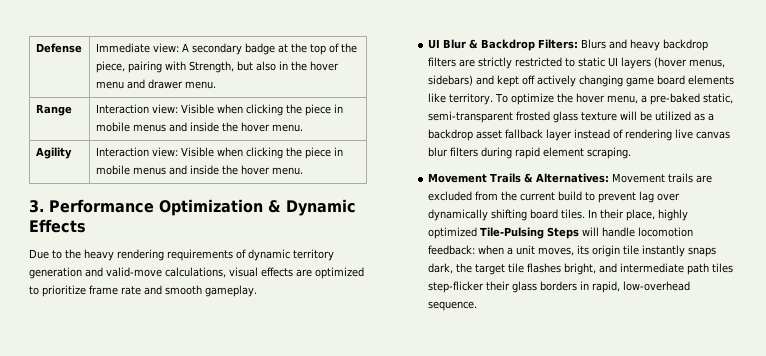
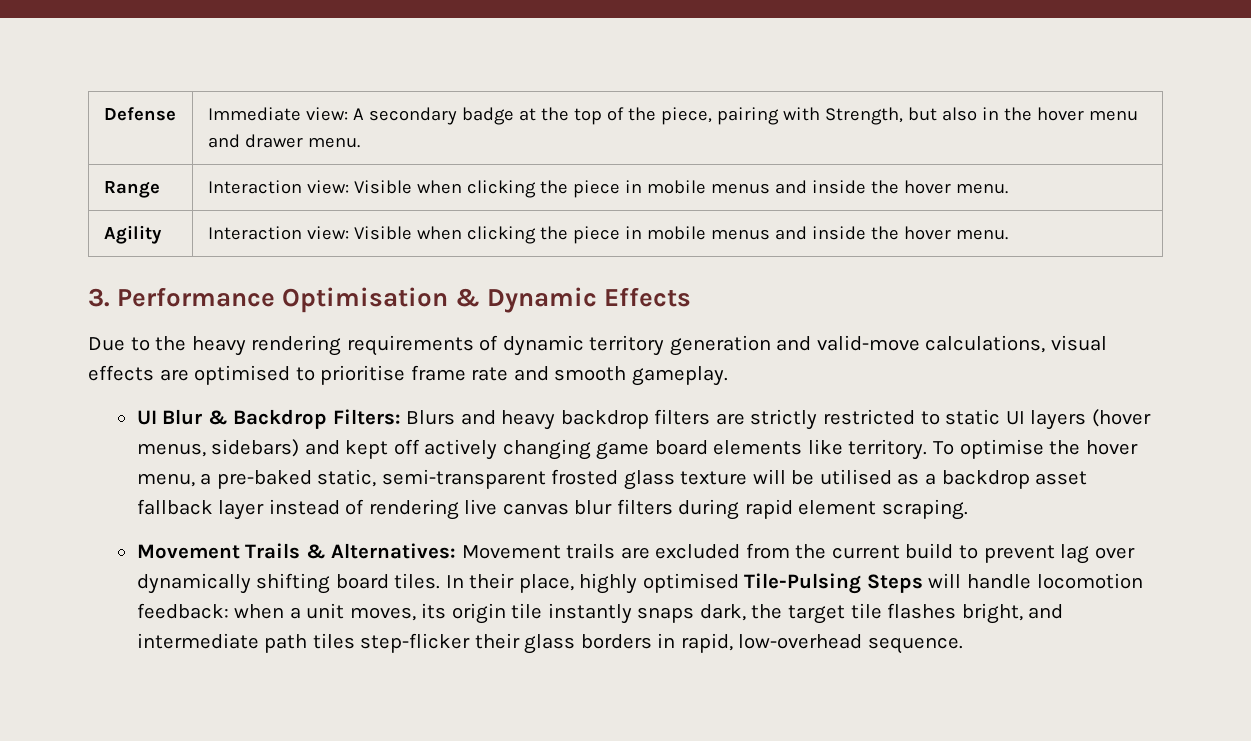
- 3. Performance Optimization & Dynamic Effects
+ 3. Performance Optimisation & Dynamic Effects
- Due to the heavy rendering requirements of dynamic territory generation and valid-move calculations, visual effects are optimized to prioritize frame rate and smooth gameplay.
+ Due to the heavy rendering requirements of dynamic territory generation and valid-move calculations, visual effects are optimised to prioritise frame rate and smooth gameplay.
- To optimize the hover menu, a pre-baked static, semi-transparent frosted glass texture will be utilized as a backdrop asset fallback layer instead of rendering live canvas blur filters during rapid element scraping.
+ To optimise the hover menu, a pre-baked static, semi-transparent frosted glass texture will be utilised as a backdrop asset fallback layer instead of rendering live canvas blur filters during rapid element scraping.
- In their place, highly optimized Tile-Pulsing Steps will handle locomotion feedback: when a unit moves, its origin tile instantly snaps dark, the target tile flashes bright, and intermediate path tiles step-flicker their glass borders in rapid, low-overhead sequence.
+ In their place, highly optimised Tile-Pulsing Steps will handle locomotion feedback: when a unit moves, its origin tile instantly snaps dark, the target tile flashes bright, and intermediate path tiles step-flicker their glass borders in rapid, low-overhead sequence.

